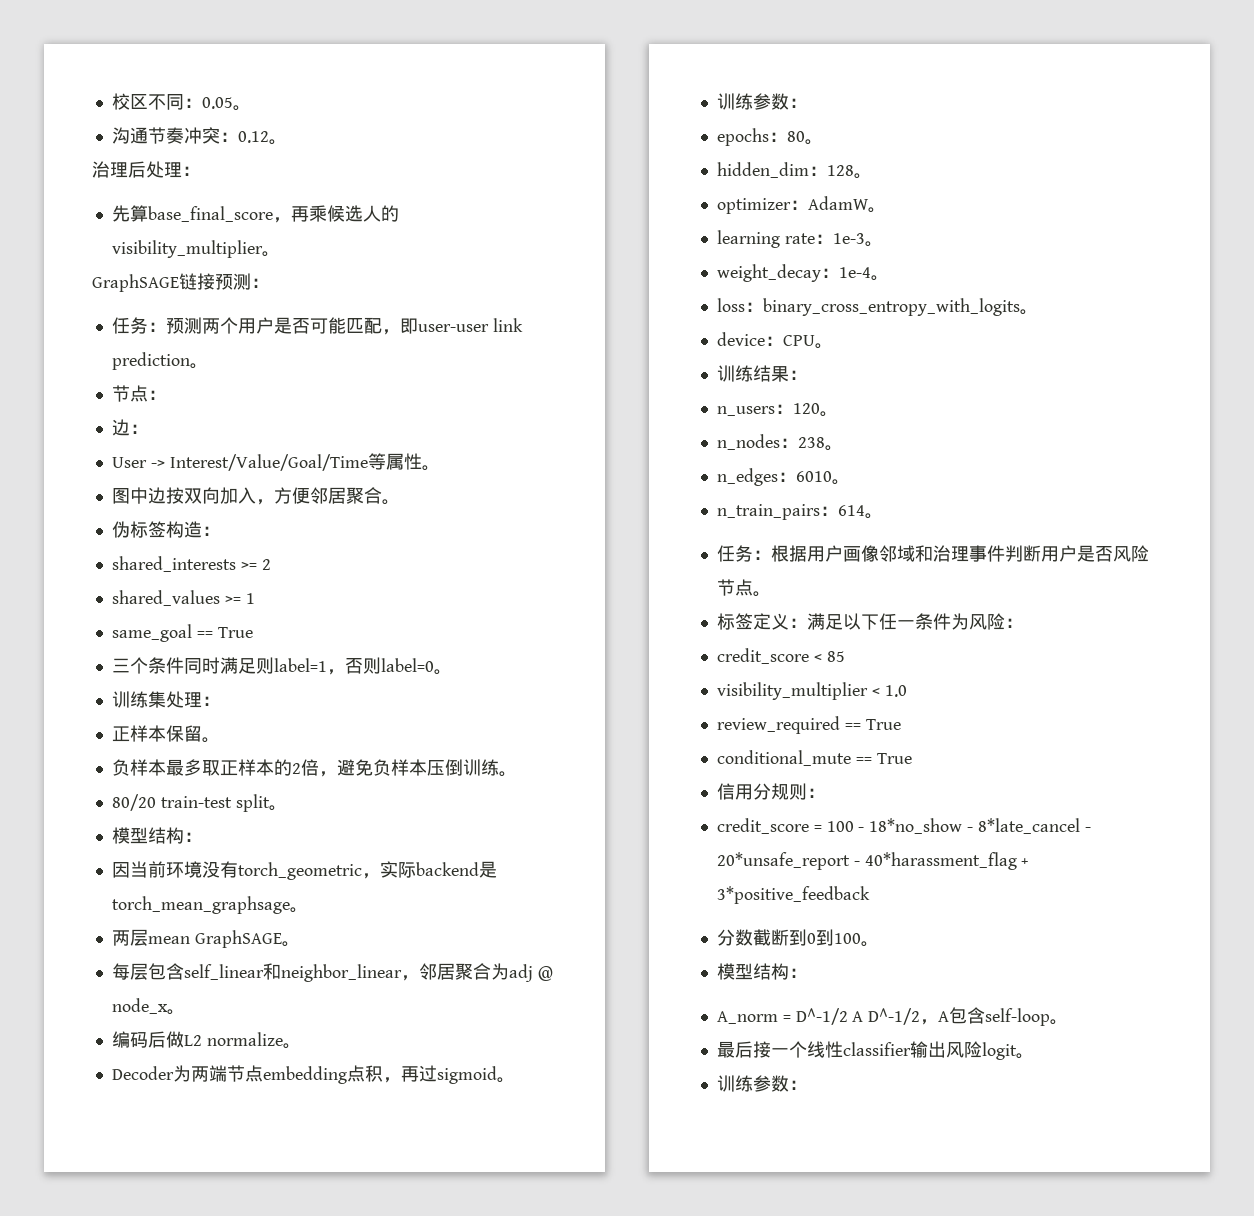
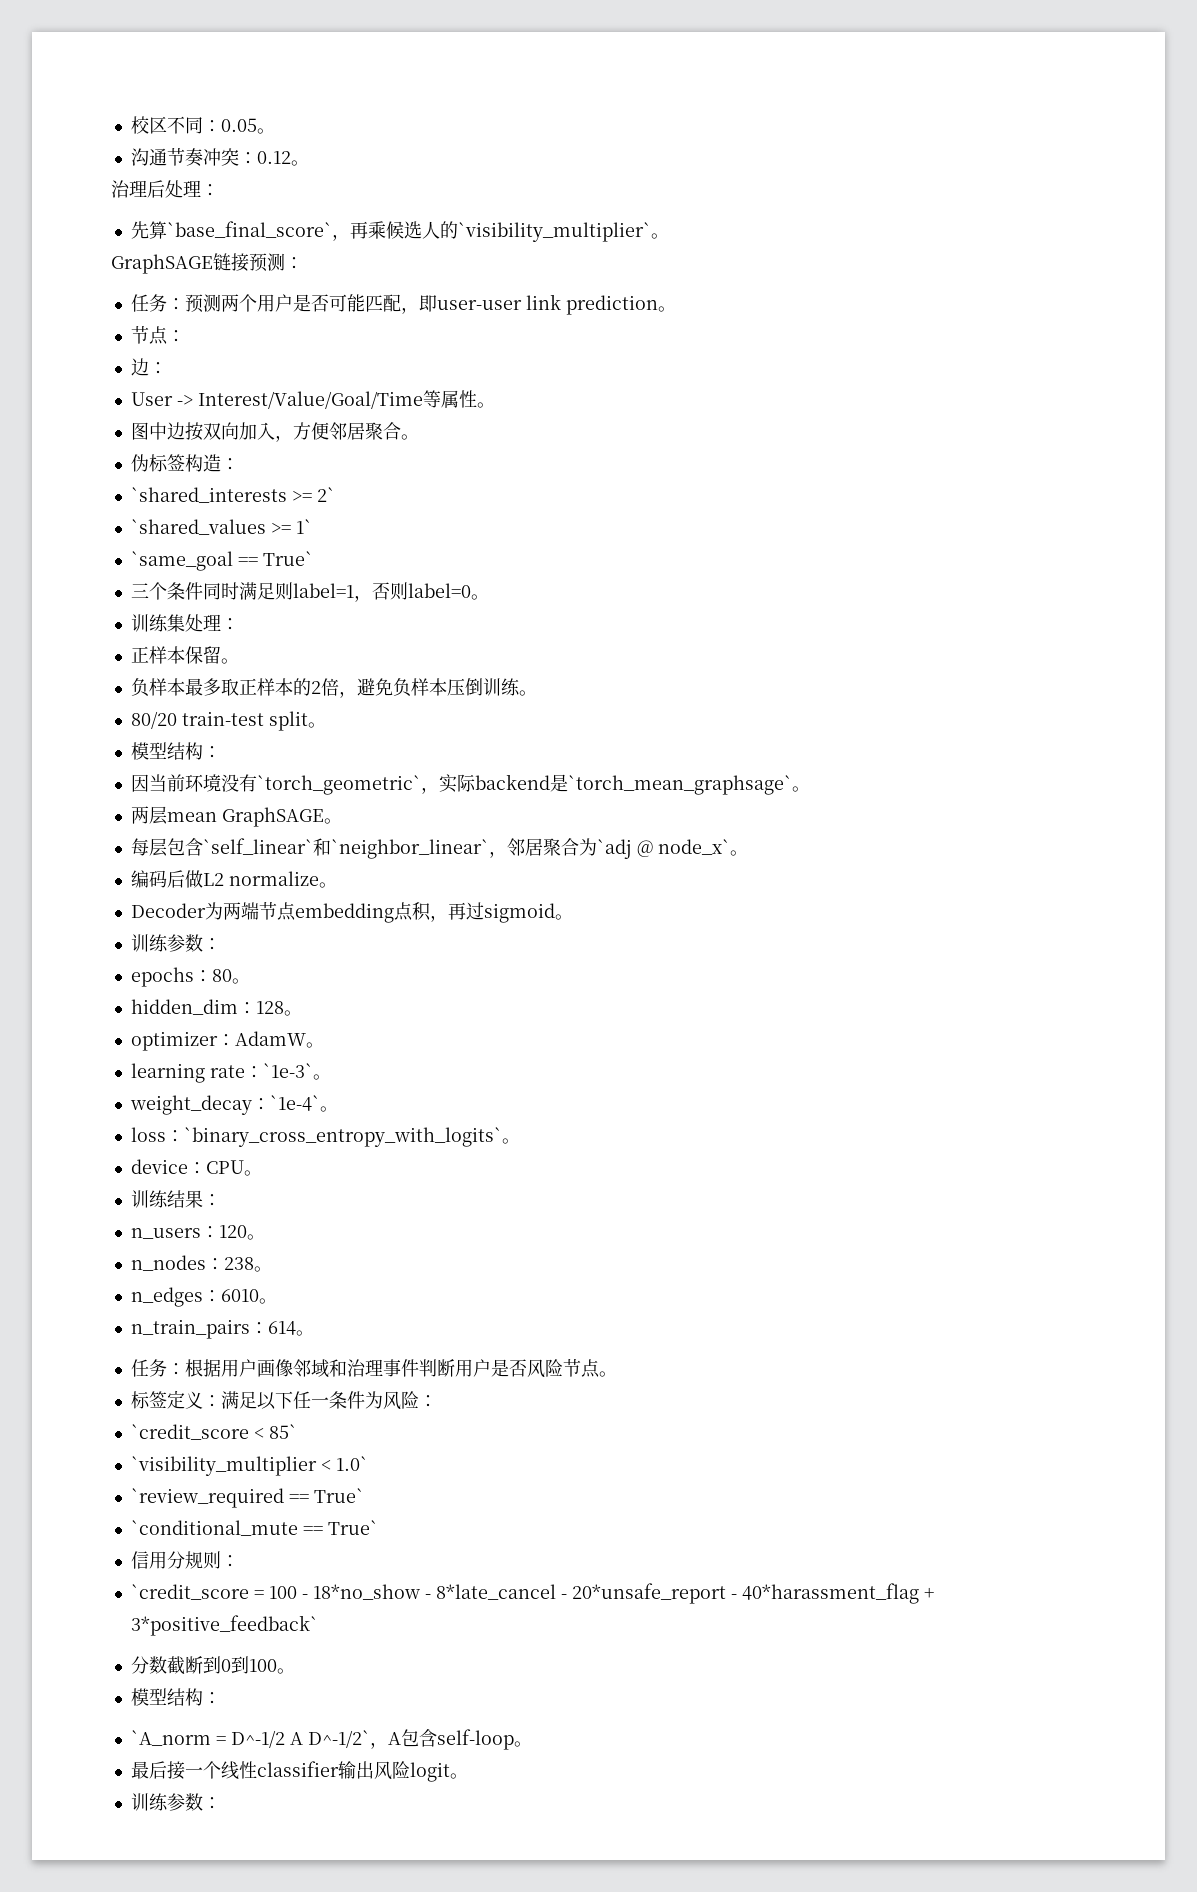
- 先算base_final_score，再乘候选人的visibility_multiplier。
+ 先算`base_final_score`，再乘候选人的`visibility_multiplier`。
- shared_interests >= 2
- shared_values >= 1
- same_goal == True
+ `shared_interests >= 2`
+ `shared_values >= 1`
+ `same_goal == True`
- 因当前环境没有torch_geometric，实际backend是torch_mean_graphsage。
+ 因当前环境没有`torch_geometric`，实际backend是`torch_mean_graphsage`。
- 每层包含self_linear和neighbor_linear，邻居聚合为adj @ node_x。
+ 每层包含`self_linear`和`neighbor_linear`，邻居聚合为`adj @ node_x`。
- learning rate：1e-3。
+ learning rate：`1e-3`。
- weight_decay：1e-4。
+ weight_decay：`1e-4`。
- loss：binary_cross_entropy_with_logits。
+ loss：`binary_cross_entropy_with_logits`。
- credit_score < 85
- visibility_multiplier < 1.0
- review_required == True
- conditional_mute == True
+ `credit_score < 85`
+ `visibility_multiplier < 1.0`
+ `review_required == True`
+ `conditional_mute == True`
- credit_score = 100 - 18*no_show - 8*late_cancel - 20*unsafe_report - 40*harassment_flag + 3*positive_feedback
+ `credit_score = 100 - 18*no_show - 8*late_cancel - 20*unsafe_report - 40*harassment_flag + 3*positive_feedback`
- A_norm = D^-1/2 A D^-1/2，A包含self-loop。
+ `A_norm = D^-1/2 A D^-1/2`，A包含self-loop。

